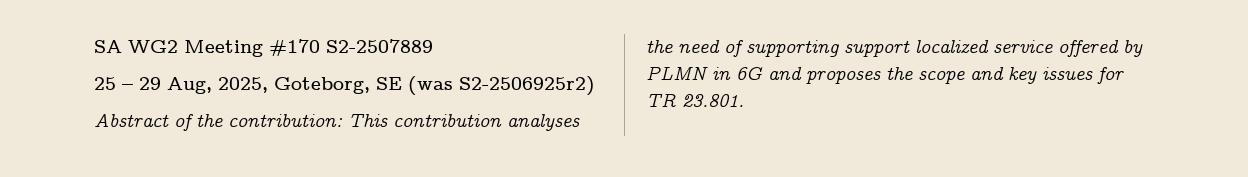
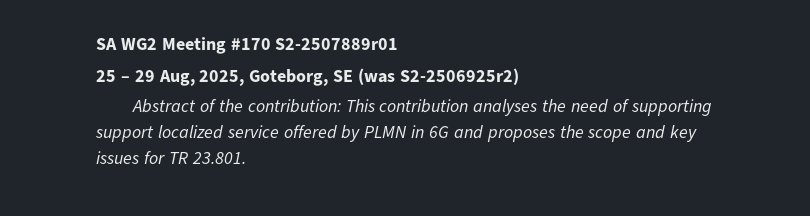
- SA WG2 Meeting #170 S2-2507889
+ SA WG2 Meeting #170 S2-2507889r01

